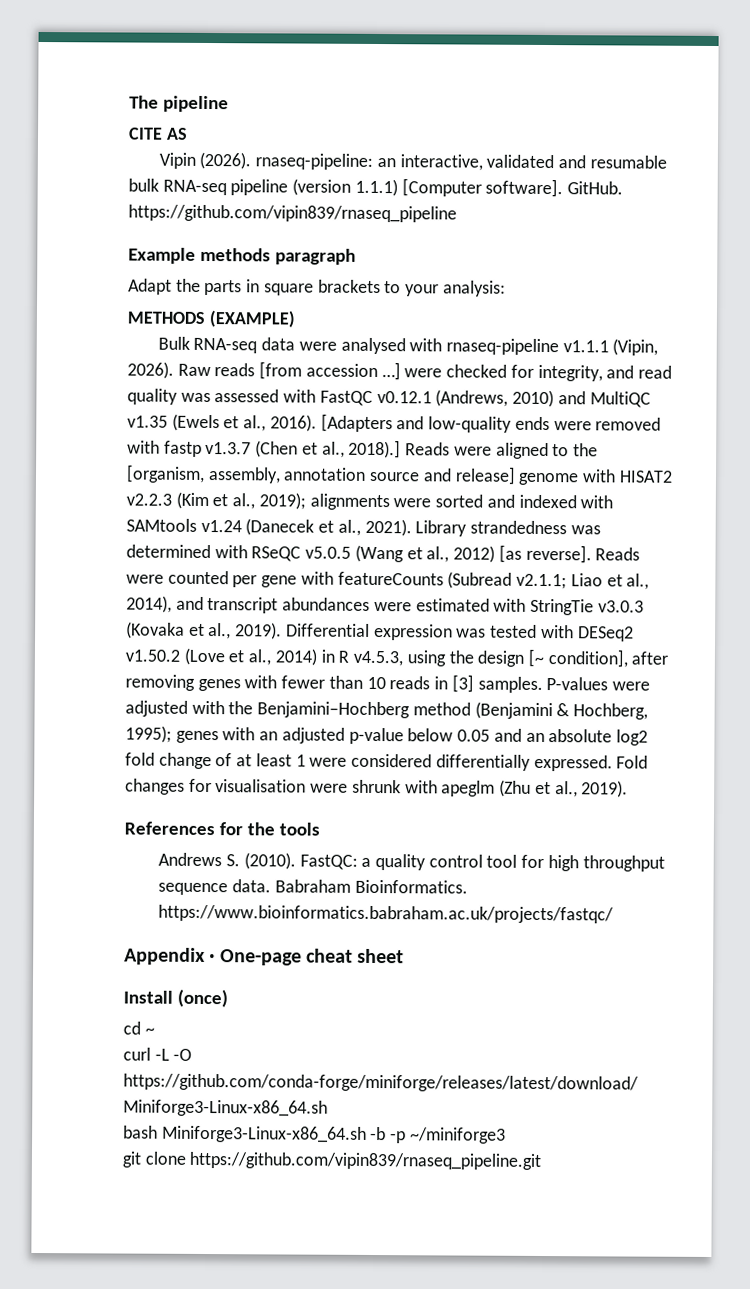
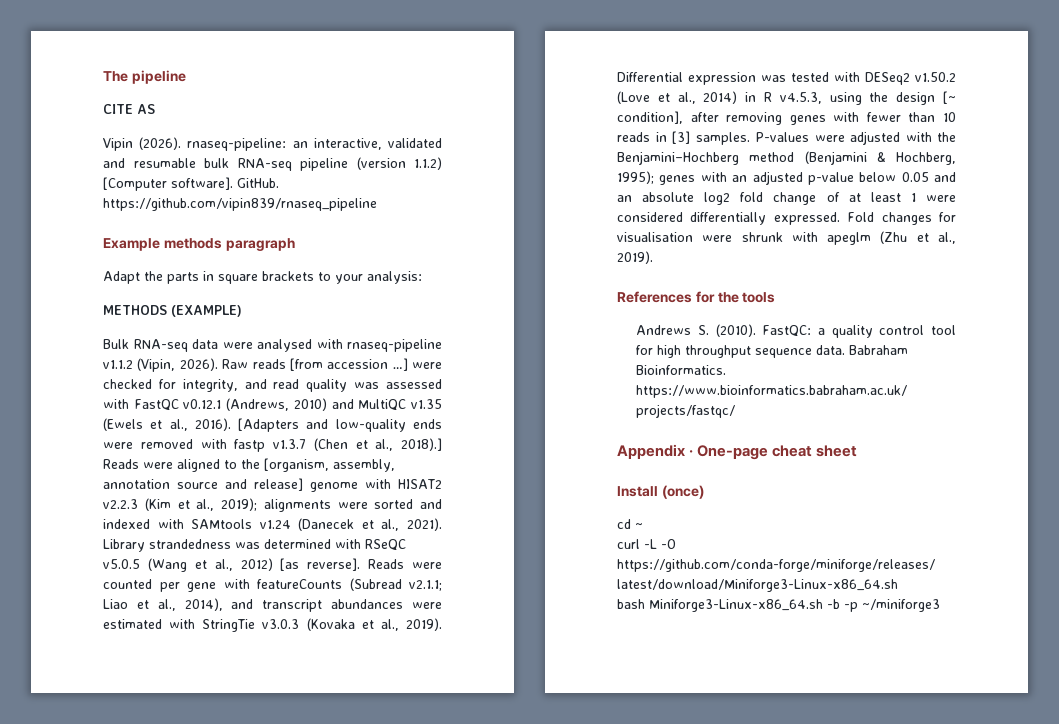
- Vipin (2026). rnaseq-pipeline: an interactive, validated and resumable bulk RNA-seq pipeline (version 1.1.1) [Computer software].
+ Vipin (2026). rnaseq-pipeline: an interactive, validated and resumable bulk RNA-seq pipeline (version 1.1.2) [Computer software].
- Bulk RNA-seq data were analysed with rnaseq-pipeline v1.1.1 (Vipin, 2026).
+ Bulk RNA-seq data were analysed with rnaseq-pipeline v1.1.2 (Vipin, 2026).
- git clone https://github.com/vipin839/rnaseq_pipeline.git

